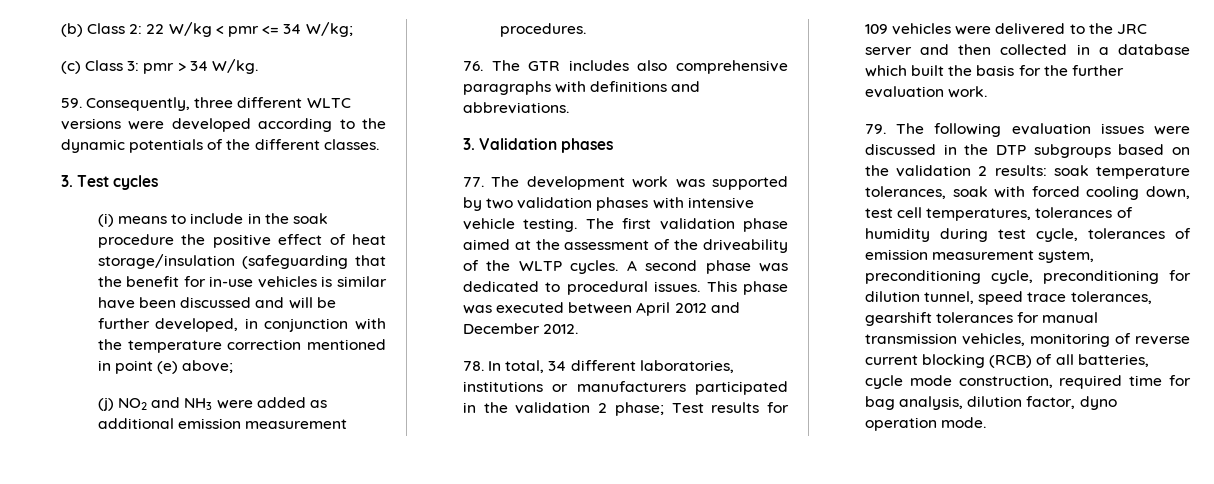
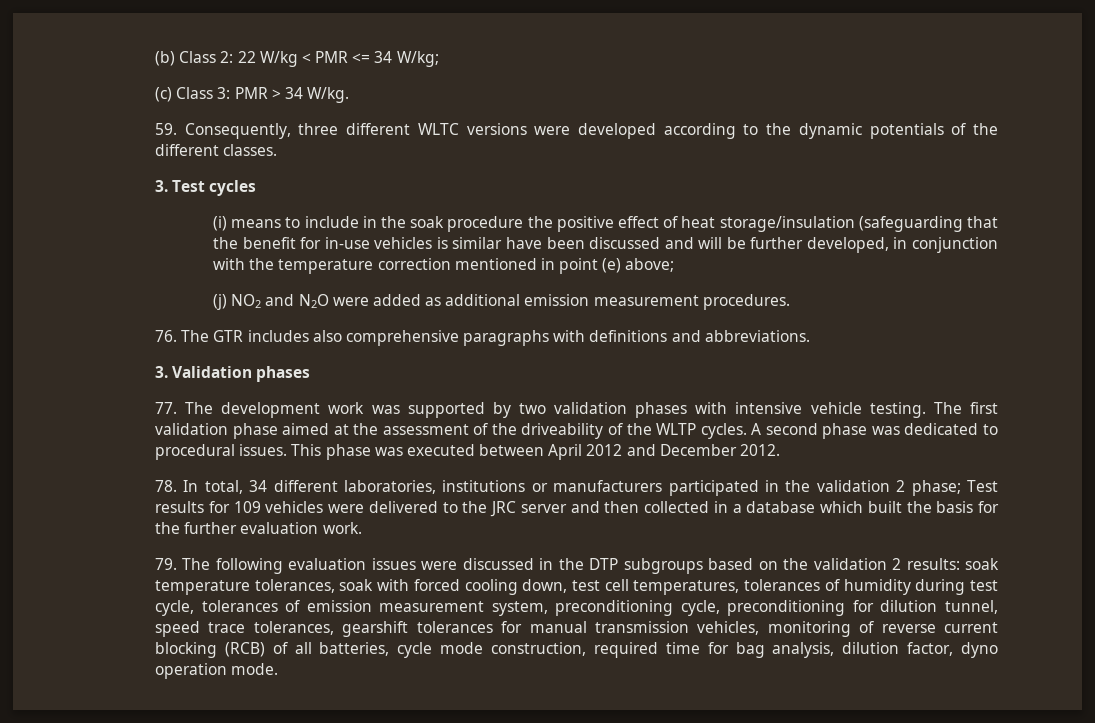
- (b) Class 2: 22 W/kg < pmr <= 34 W/kg;
+ (b) Class 2: 22 W/kg < PMR <= 34 W/kg;
- (c) Class 3: pmr > 34 W/kg.
+ (c) Class 3: PMR > 34 W/kg.
- (j) NO2 and NH3 were added as additional emission measurement procedures.
+ (j) NO2 and N2O were added as additional emission measurement procedures.

